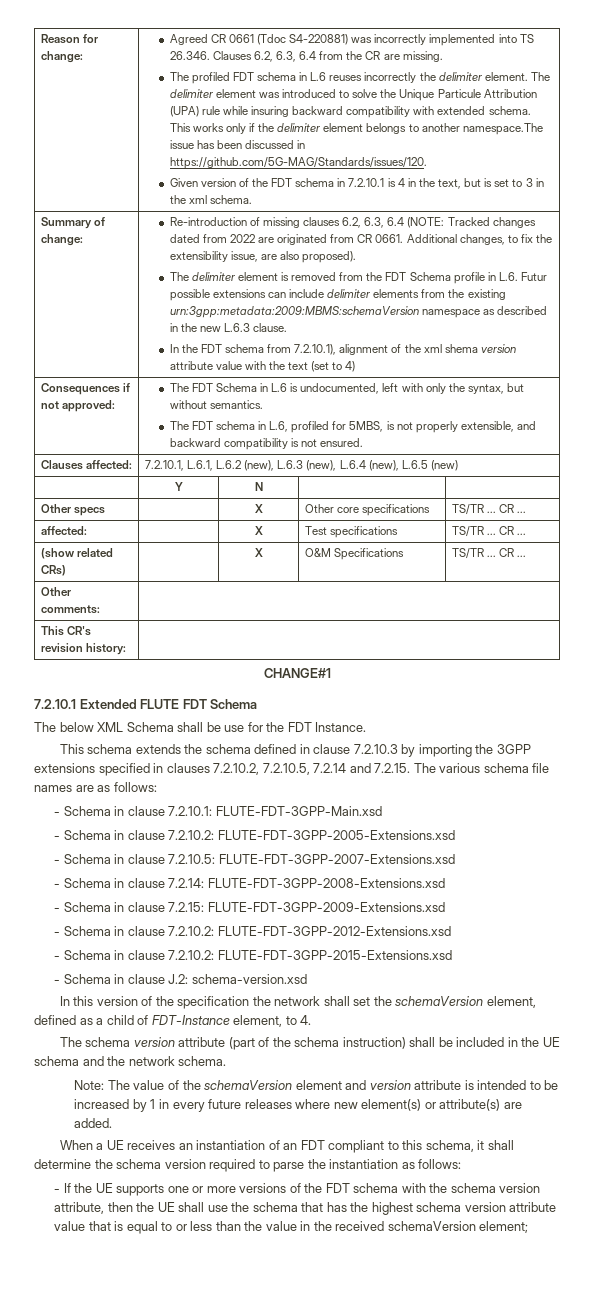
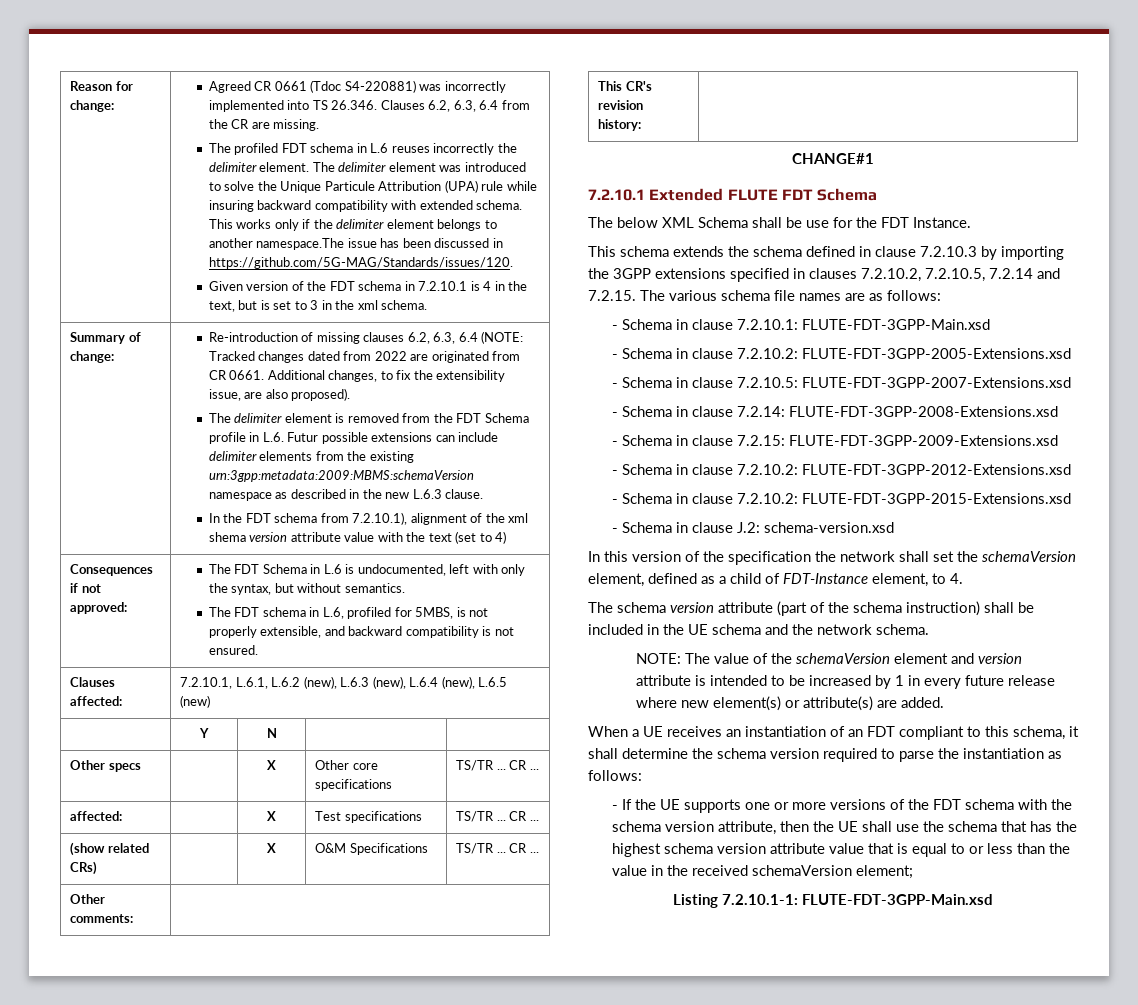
- Note: The value of the schemaVersion element and version attribute is intended to be increased by 1 in every future releases where new element(s) or attribute(s) are added.
+ NOTE: The value of the schemaVersion element and version attribute is intended to be increased by 1 in every future release where new element(s) or attribute(s) are added.
+ Listing 7.2.10.1-1: FLUTE-FDT-3GPP-Main.xsd

